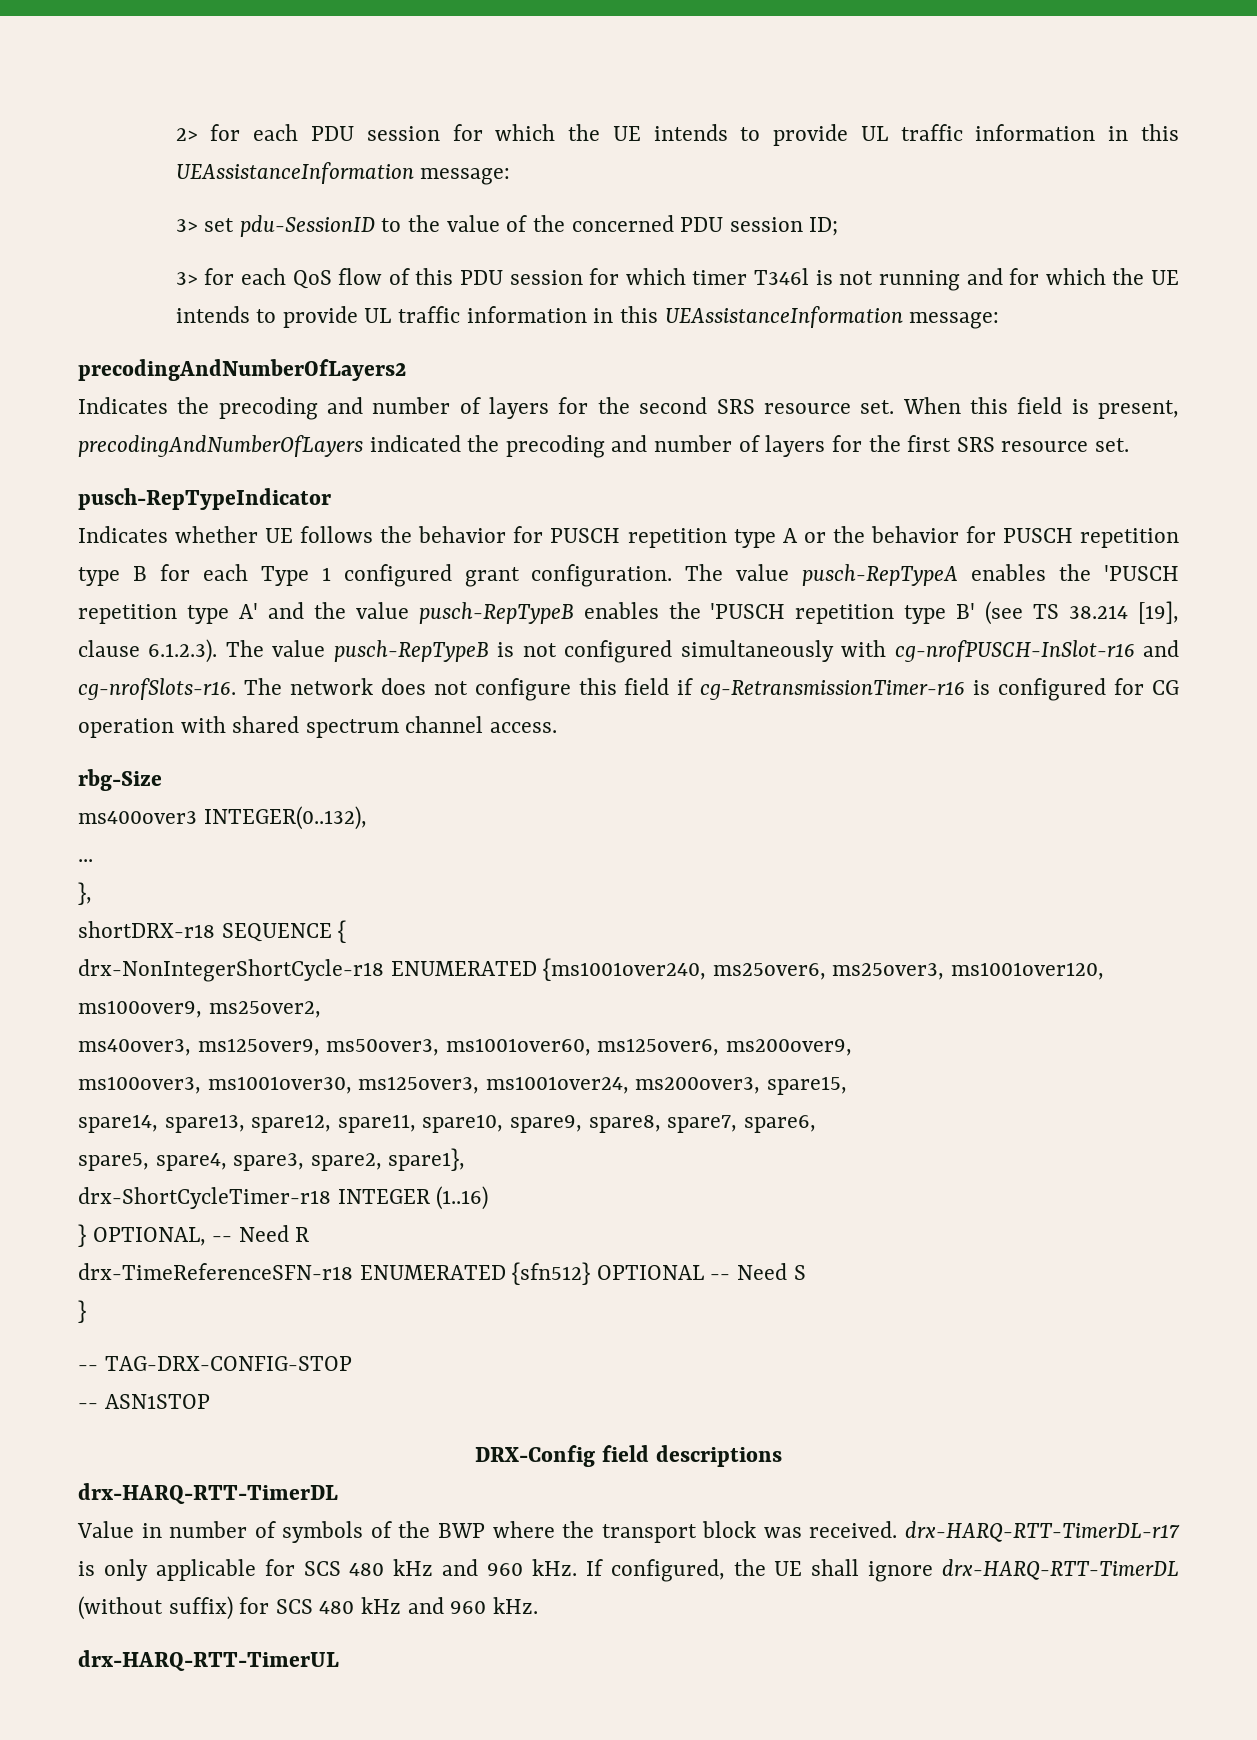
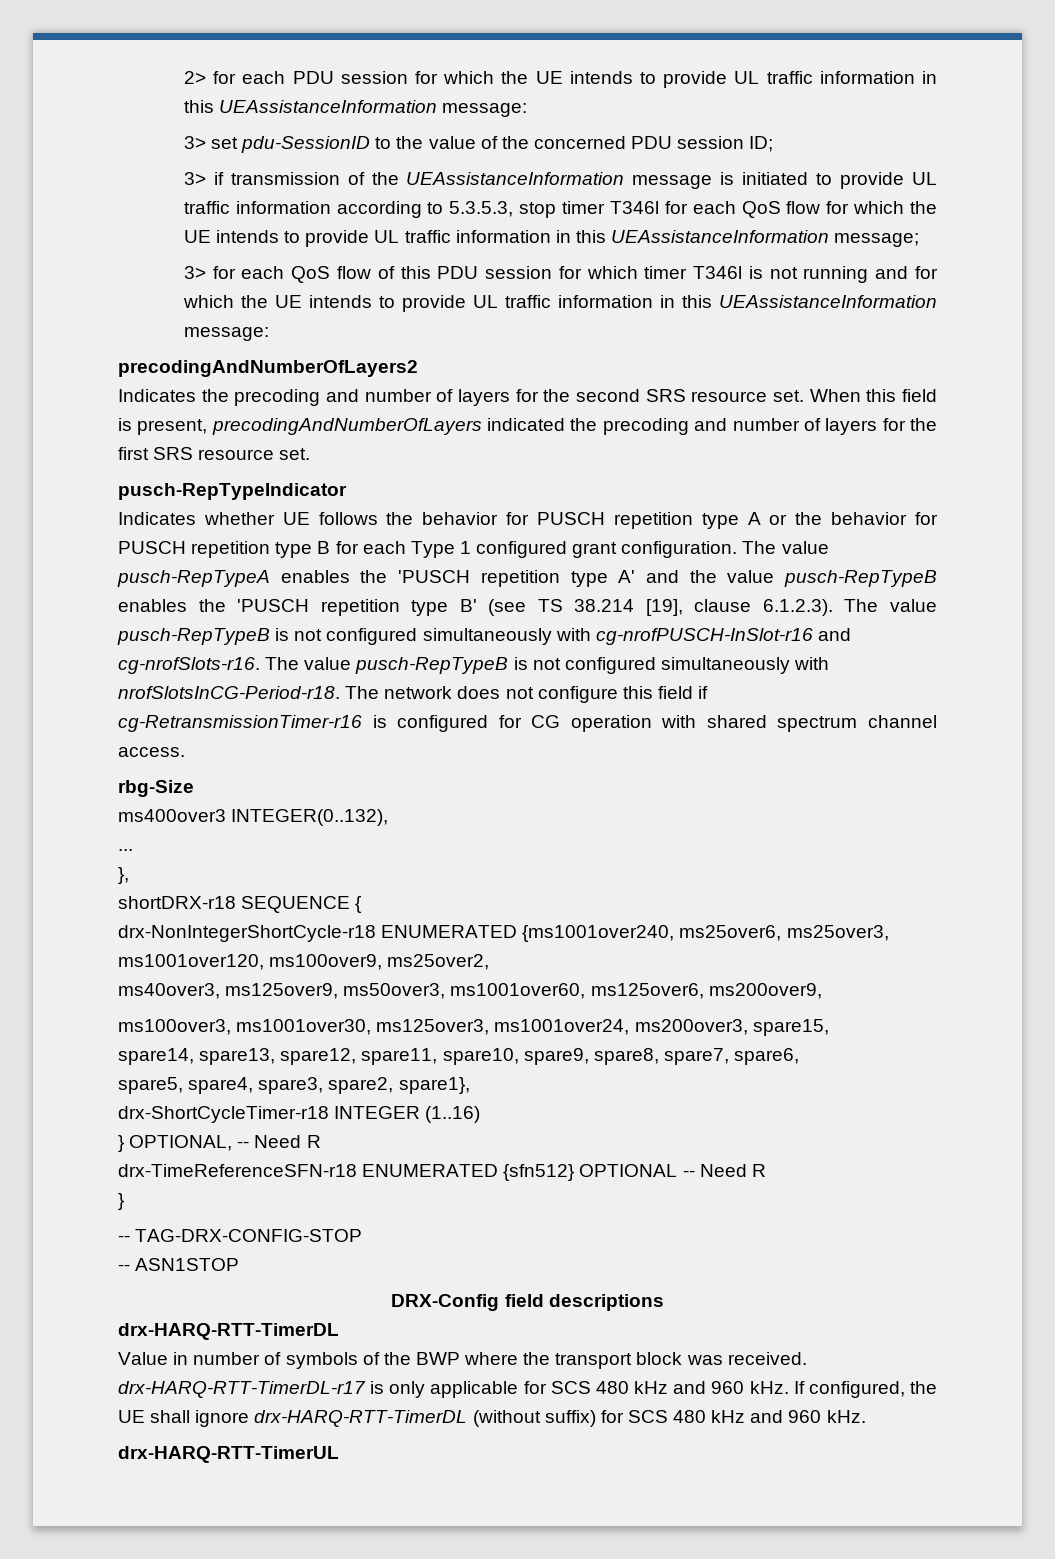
+ 3> if transmission of the UEAssistanceInformation message is initiated to provide UL traffic information according to 5.3.5.3, stop timer T346l for each QoS flow for which the UE intends to provide UL traffic information in this UEAssistanceInformation message;
- The network does not configure this field if cg-RetransmissionTimer-r16 is configured for CG operation with shared spectrum channel access.
+ The value pusch-RepTypeB is not configured simultaneously with nrofSlotsInCG-Period-r18. The network does not configure this field if cg-RetransmissionTimer-r16 is configured for CG operation with shared spectrum channel access.
- drx-TimeReferenceSFN-r18 ENUMERATED {sfn512} OPTIONAL -- Need S
+ drx-TimeReferenceSFN-r18 ENUMERATED {sfn512} OPTIONAL -- Need R

